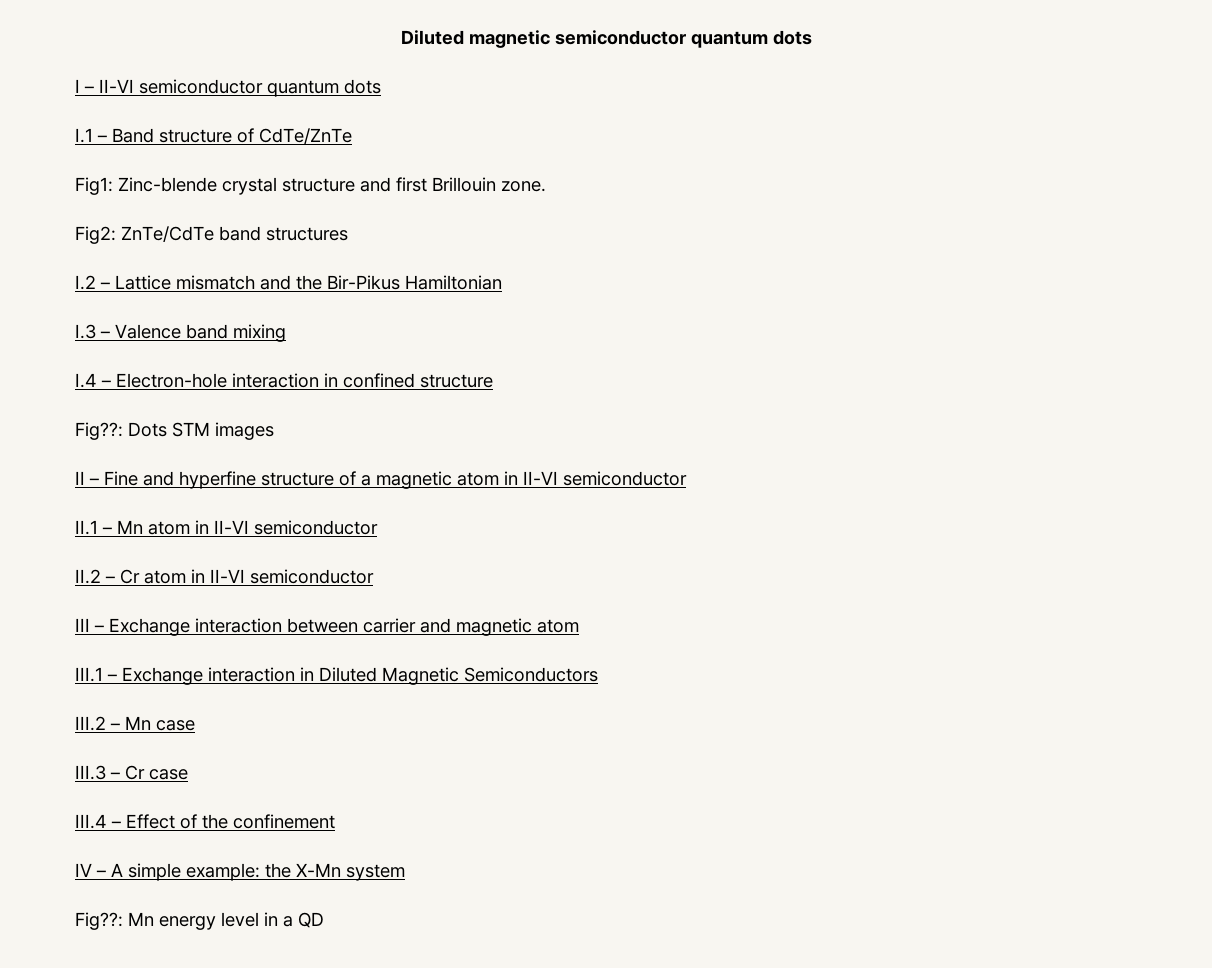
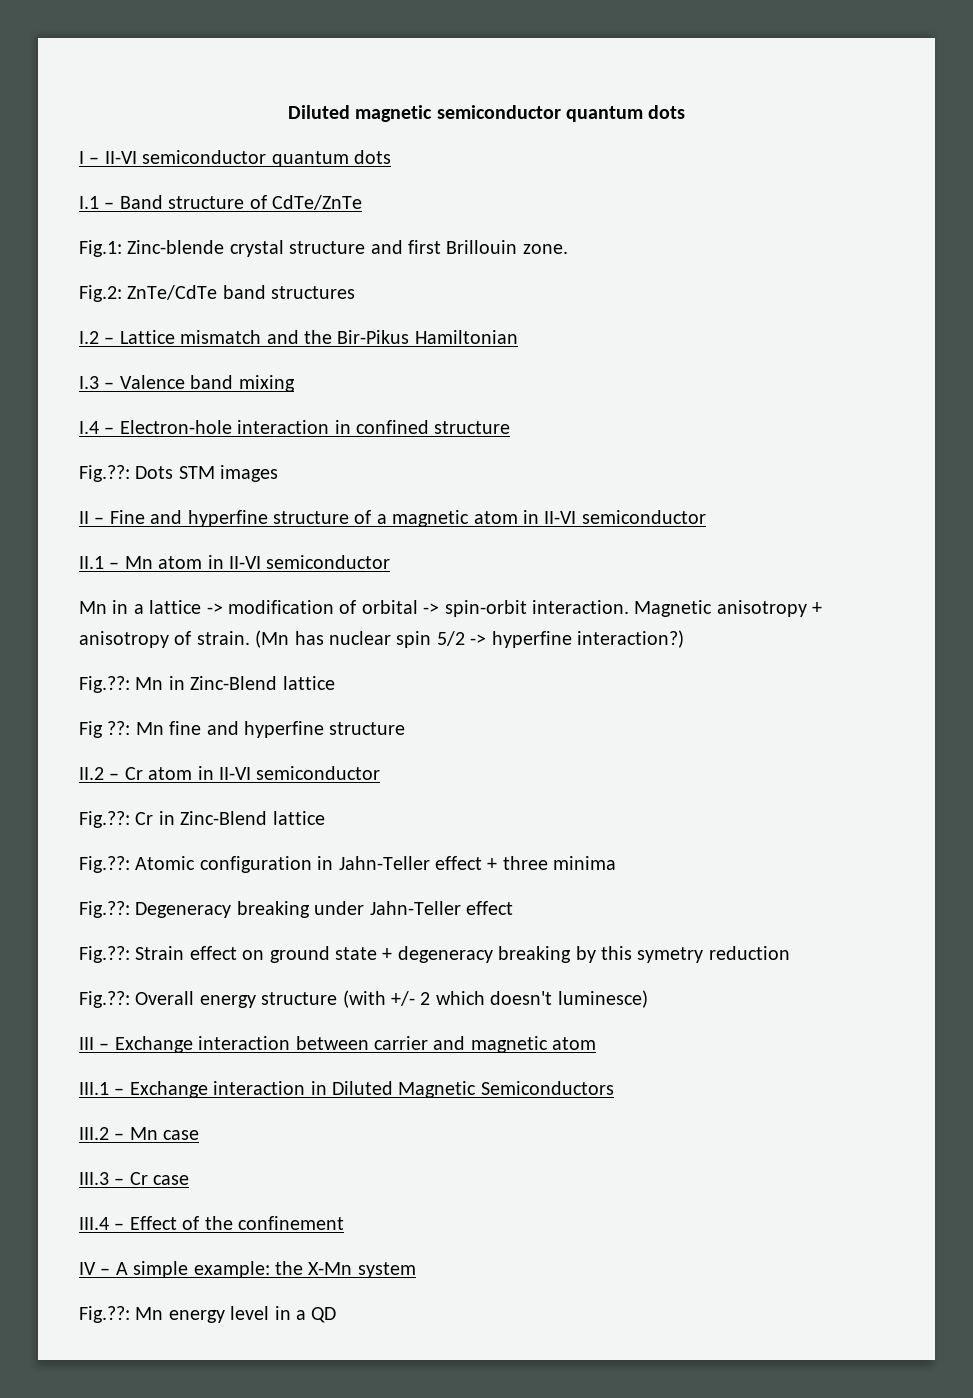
- Fig1: Zinc-blende crystal structure and first Brillouin zone.
+ Fig.1: Zinc-blende crystal structure and first Brillouin zone.
- Fig2: ZnTe/CdTe band structures
+ Fig.2: ZnTe/CdTe band structures
- Fig??: Dots STM images
+ Fig.??: Dots STM images
+ Mn in a lattice -> modification of orbital -> spin-orbit interaction. Magnetic anisotropy + anisotropy of strain. (Mn has nuclear spin 5/2 -> hyperfine interaction?)
+ Fig.??: Mn in Zinc-Blend lattice
+ Fig ??: Mn fine and hyperfine structure
+ Fig.??: Cr in Zinc-Blend lattice
+ Fig.??: Atomic configuration in Jahn-Teller effect + three minima
+ Fig.??: Degeneracy breaking under Jahn-Teller effect
+ Fig.??: Strain effect on ground state + degeneracy breaking by this symetry reduction
+ Fig.??: Overall energy structure (with +/- 2 which doesn't luminesce)
- Fig??: Mn energy level in a QD
+ Fig.??: Mn energy level in a QD

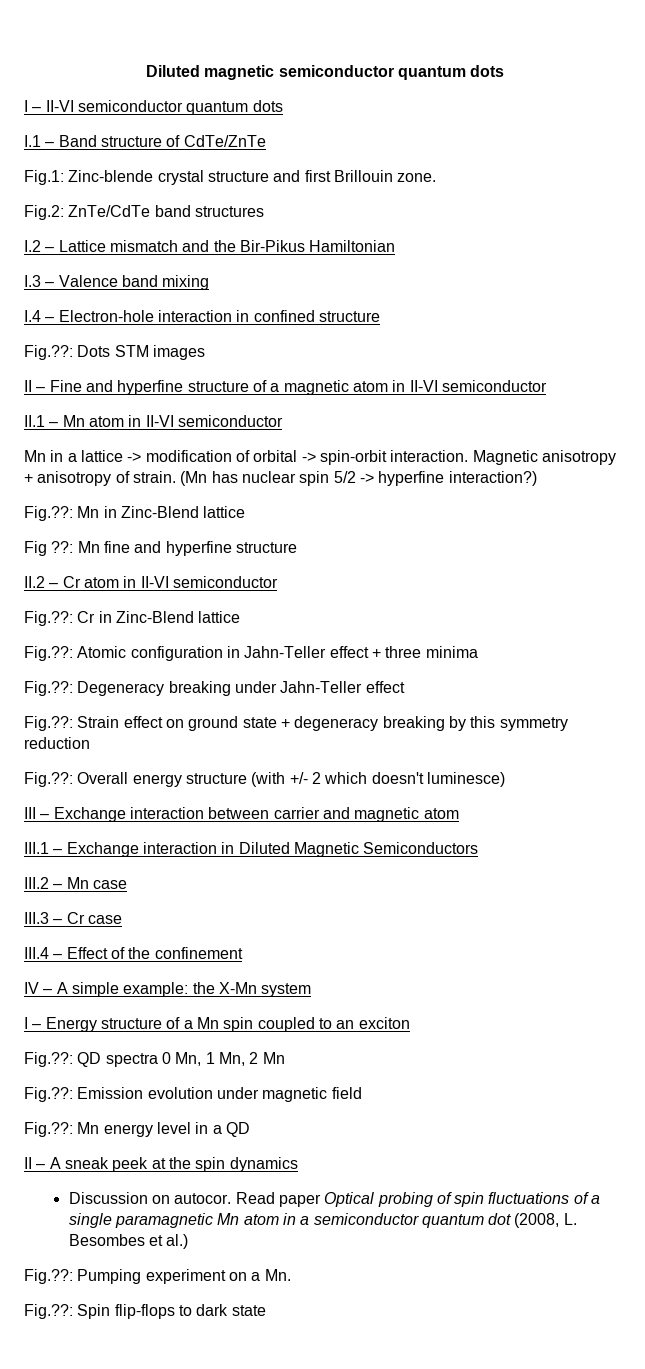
- Fig.??: Strain effect on ground state + degeneracy breaking by this symetry reduction
+ Fig.??: Strain effect on ground state + degeneracy breaking by this symmetry reduction
+ I – Energy structure of a Mn spin coupled to an exciton
+ Fig.??: QD spectra 0 Mn, 1 Mn, 2 Mn
+ Fig.??: Emission evolution under magnetic field
+ II – A sneak peek at the spin dynamics
+ Discussion on autocor. Read paper Optical probing of spin fluctuations of a single paramagnetic Mn atom in a semiconductor quantum dot (2008, L. Besombes et al.)
+ Fig.??: Pumping experiment on a Mn.
+ Fig.??: Spin flip-flops to dark state

